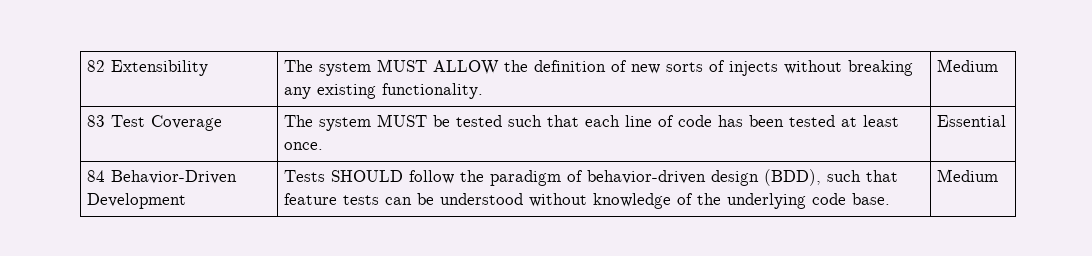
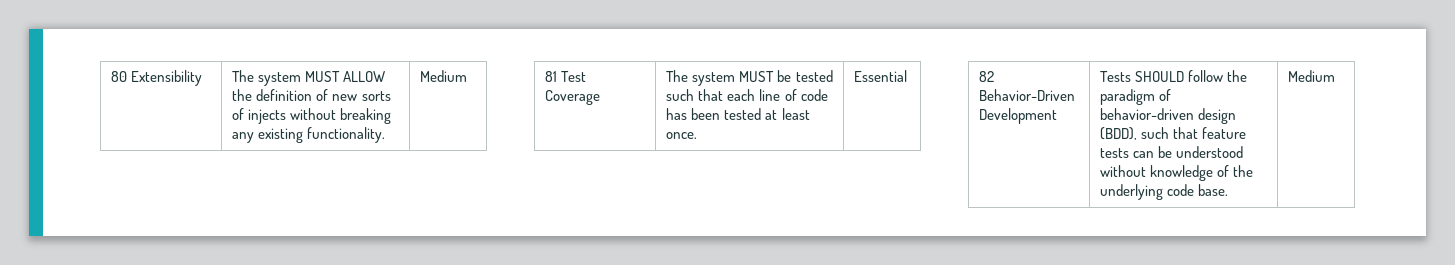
- 82 Extensibility | The system MUST ALLOW the definition of new sorts of injects without breaking any existing functionality. | Medium
+ 80 Extensibility | The system MUST ALLOW the definition of new sorts of injects without breaking any existing functionality. | Medium
- 83 Test Coverage | The system MUST be tested such that each line of code has been tested at least once. | Essential
+ 81 Test Coverage | The system MUST be tested such that each line of code has been tested at least once. | Essential
- 84 Behavior-Driven Development | Tests SHOULD follow the paradigm of behavior-driven design (BDD), such that feature tests can be understood without knowledge of the underlying code base. | Medium
+ 82 Behavior-Driven Development | Tests SHOULD follow the paradigm of behavior-driven design (BDD), such that feature tests can be understood without knowledge of the underlying code base. | Medium

